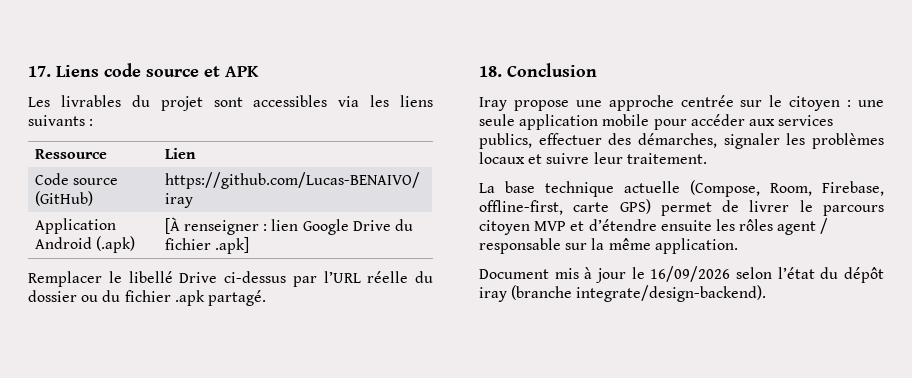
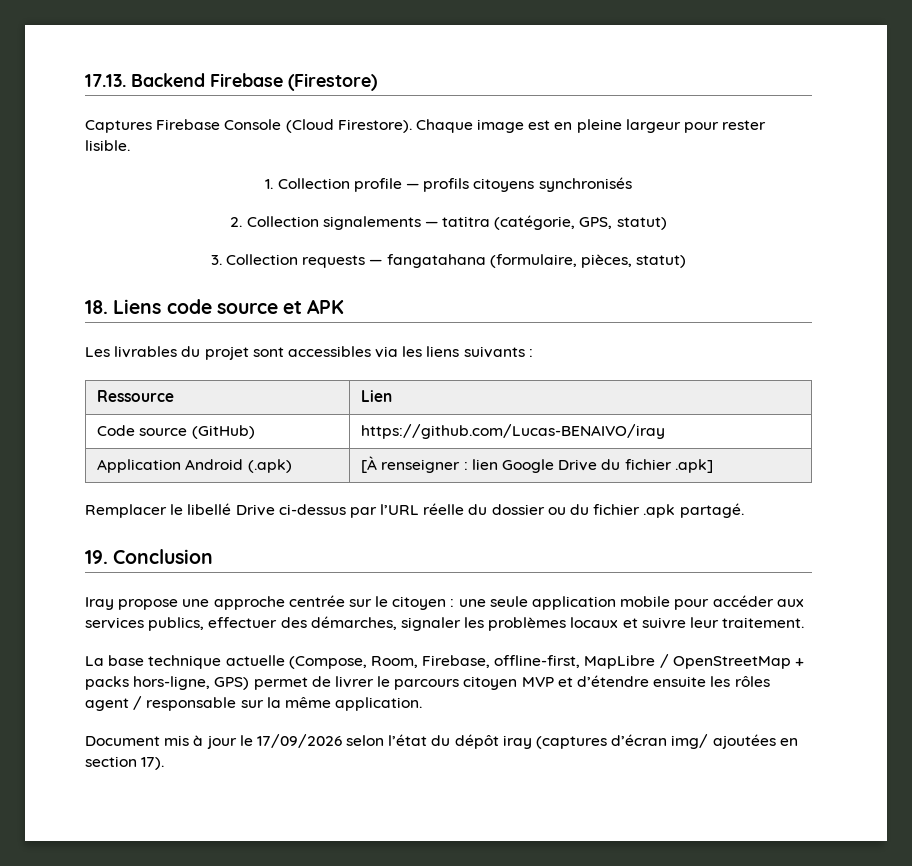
- 17. Liens code source et APK
+ 17.13. Backend Firebase (Firestore)
+ Captures Firebase Console (Cloud Firestore). Chaque image est en pleine largeur pour rester lisible.
+ 1. Collection profile — profils citoyens synchronisés
+ 2. Collection signalements — tatitra (catégorie, GPS, statut)
+ 3. Collection requests — fangatahana (formulaire, pièces, statut)
+ 18. Liens code source et APK
- 18. Conclusion
+ 19. Conclusion
- La base technique actuelle (Compose, Room, Firebase, offline-first, carte GPS) permet de livrer le parcours citoyen MVP et d’étendre ensuite les rôles agent / responsable sur la même application.
+ La base technique actuelle (Compose, Room, Firebase, offline-first, MapLibre / OpenStreetMap + packs hors-ligne, GPS) permet de livrer le parcours citoyen MVP et d’étendre ensuite les rôles agent / responsable sur la même application.
- Document mis à jour le 16/09/2026 selon l’état du dépôt iray (branche integrate/design-backend).
+ Document mis à jour le 17/09/2026 selon l’état du dépôt iray (captures d’écran img/ ajoutées en section 17).

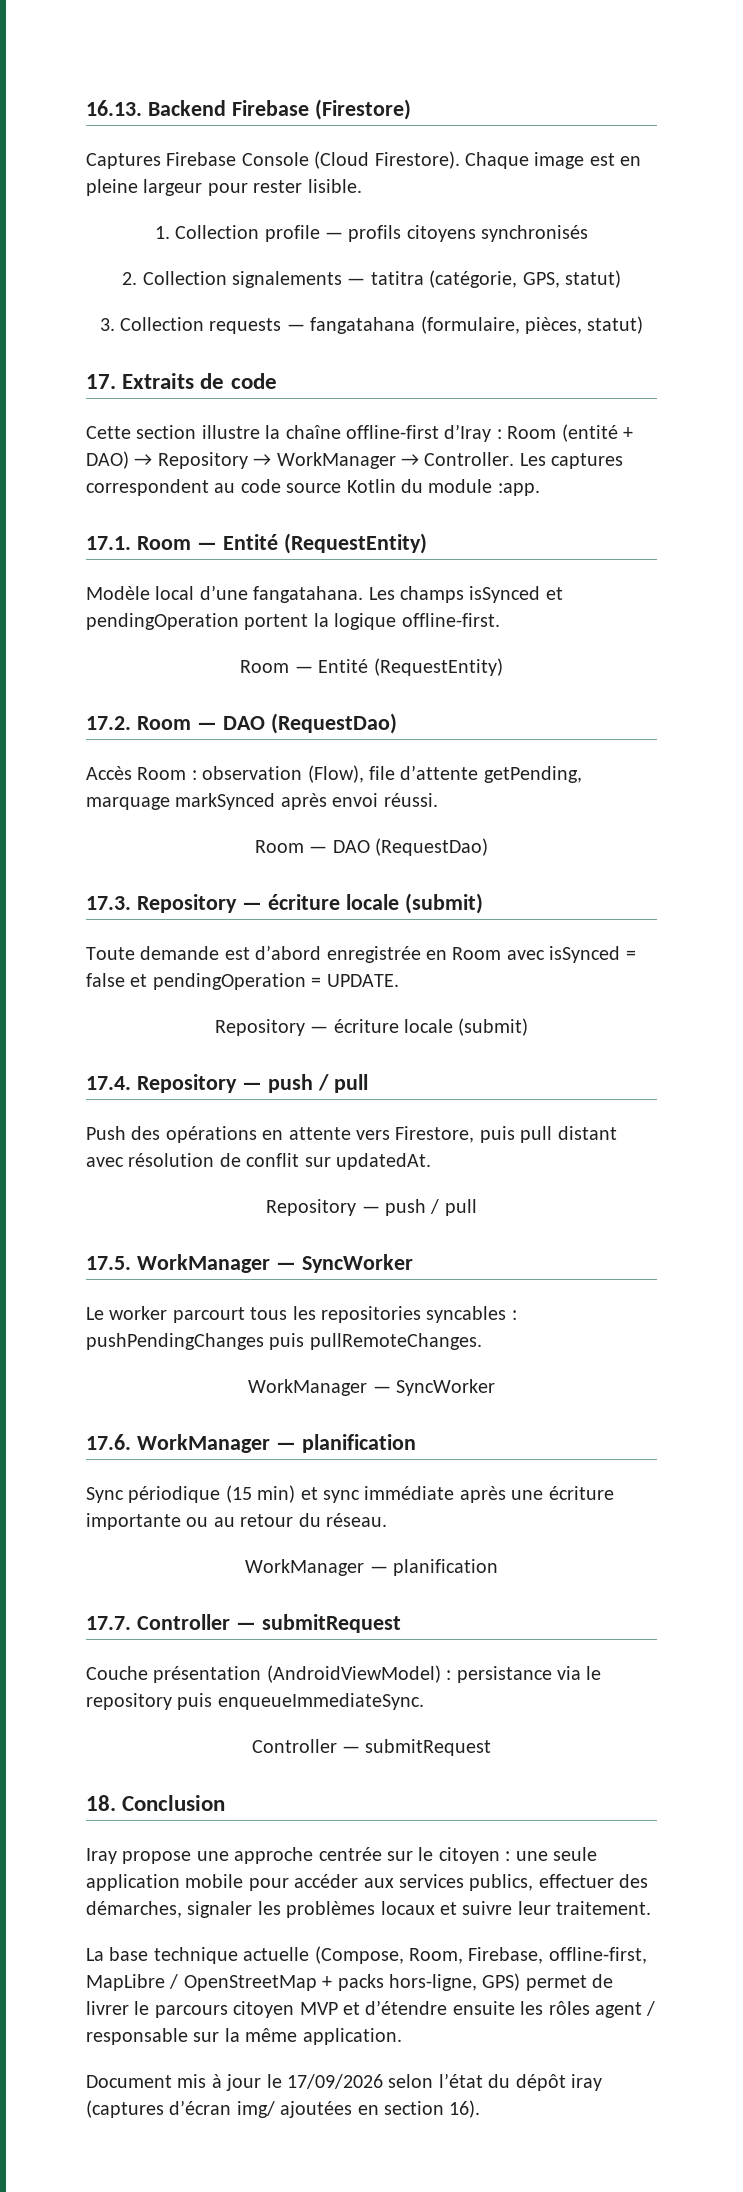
- 17.13. Backend Firebase (Firestore)
+ 16.13. Backend Firebase (Firestore)
- 18. Liens code source et APK
- Les livrables du projet sont accessibles via les liens suivants :
- Ressource | Lien
- Code source (GitHub) | https://github.com/Lucas-BENAIVO/iray
- Application Android (.apk) | [À renseigner : lien Google Drive du fichier .apk]
- Remplacer le libellé Drive ci-dessus par l’URL réelle du dossier ou du fichier .apk partagé.
- 19. Conclusion
+ 17. Extraits de code
+ Cette section illustre la chaîne offline-first d’Iray : Room (entité + DAO) → Repository → WorkManager → Controller. Les captures correspondent au code source Kotlin du module :app.
+ 17.1. Room — Entité (RequestEntity)
+ Modèle local d’une fangatahana. Les champs isSynced et pendingOperation portent la logique offline-first.
+ Room — Entité (RequestEntity)
+ 17.2. Room — DAO (RequestDao)
+ Accès Room : observation (Flow), file d’attente getPending, marquage markSynced après envoi réussi.
+ Room — DAO (RequestDao)
+ 17.3. Repository — écriture locale (submit)
+ Toute demande est d’abord enregistrée en Room avec isSynced = false et pendingOperation = UPDATE.
+ Repository — écriture locale (submit)
+ 17.4. Repository — push / pull
+ Push des opérations en attente vers Firestore, puis pull distant avec résolution de conflit sur updatedAt.
+ Repository — push / pull
+ 17.5. WorkManager — SyncWorker
+ Le worker parcourt tous les repositories syncables : pushPendingChanges puis pullRemoteChanges.
+ WorkManager — SyncWorker
+ 17.6. WorkManager — planification
+ Sync périodique (15 min) et sync immédiate après une écriture importante ou au retour du réseau.
+ WorkManager — planification
+ 17.7. Controller — submitRequest
+ Couche présentation (AndroidViewModel) : persistance via le repository puis enqueueImmediateSync.
+ Controller — submitRequest
+ 18. Conclusion
- Document mis à jour le 17/09/2026 selon l’état du dépôt iray (captures d’écran img/ ajoutées en section 17).
+ Document mis à jour le 17/09/2026 selon l’état du dépôt iray (captures d’écran img/ ajoutées en section 16).

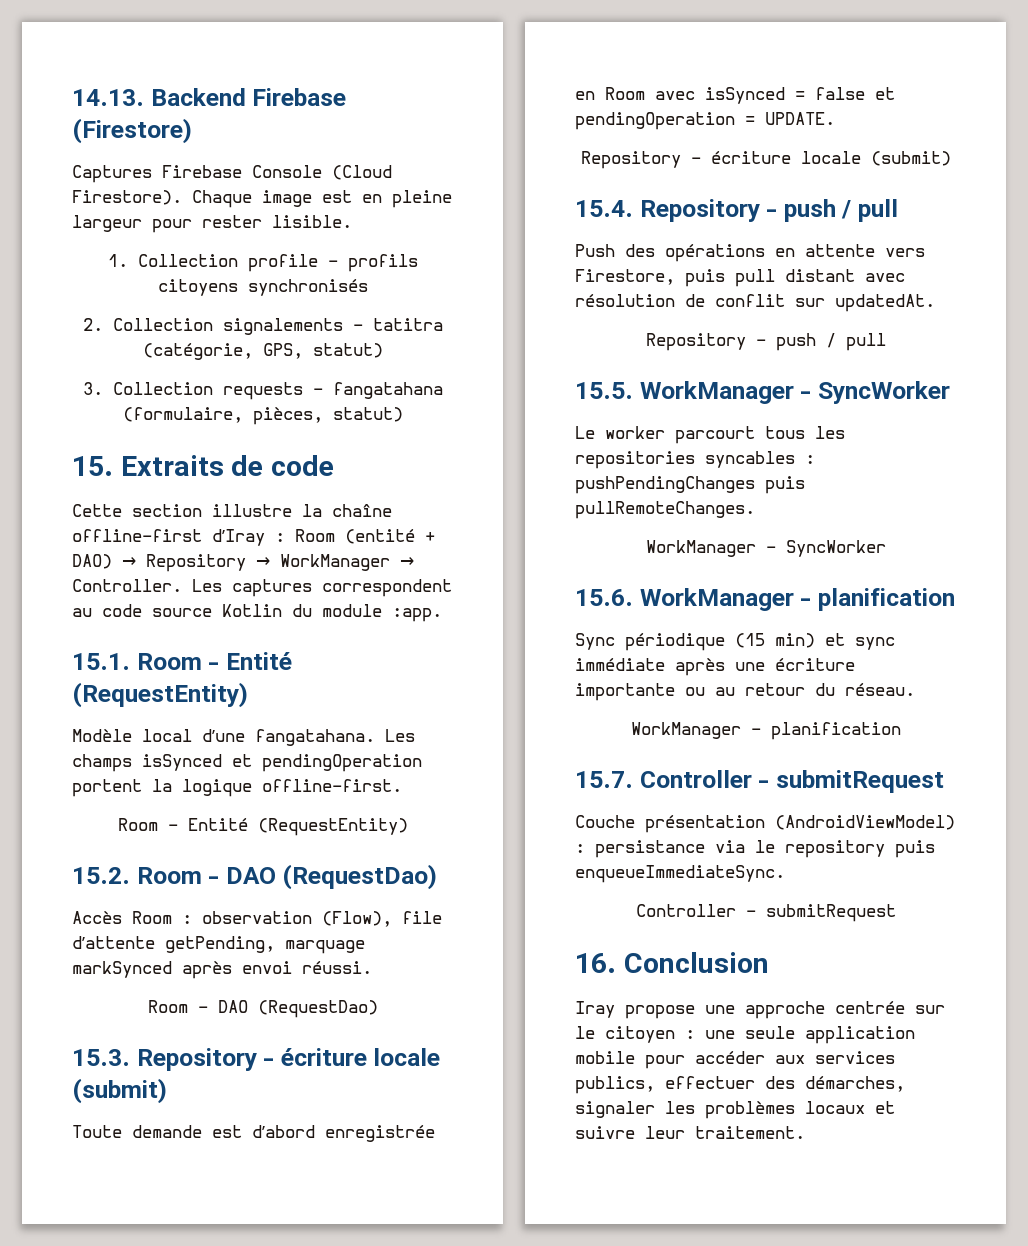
- 16.13. Backend Firebase (Firestore)
+ 14.13. Backend Firebase (Firestore)
- 1. Collection profile — profils citoyens synchronisés
+ 1. Collection profile - profils citoyens synchronisés
- 2. Collection signalements — tatitra (catégorie, GPS, statut)
+ 2. Collection signalements - tatitra (catégorie, GPS, statut)
- 3. Collection requests — fangatahana (formulaire, pièces, statut)
+ 3. Collection requests - fangatahana (formulaire, pièces, statut)
- 17. Extraits de code
+ 15. Extraits de code
- 17.1. Room — Entité (RequestEntity)
+ 15.1. Room - Entité (RequestEntity)
  Les champs isSynced et pendingOperation portent la logique offline-first.
- Room — Entité (RequestEntity)
- 17.2. Room — DAO (RequestDao)
+ Room - Entité (RequestEntity)
+ 15.2. Room - DAO (RequestDao)
  Accès Room : observation (Flow), file d’attente getPending, marquage markSynced après envoi réussi.
- Room — DAO (RequestDao)
- 17.3. Repository — écriture locale (submit)
+ Room - DAO (RequestDao)
+ 15.3. Repository - écriture locale (submit)
  Toute demande est d’abord enregistrée en Room avec isSynced = false et pendingOperation = UPDATE.
- Repository — écriture locale (submit)
- 17.4. Repository — push / pull
+ Repository - écriture locale (submit)
+ 15.4. Repository - push / pull
  Push des opérations en attente vers Firestore, puis pull distant avec résolution de conflit sur updatedAt.
- Repository — push / pull
- 17.5. WorkManager — SyncWorker
+ Repository - push / pull
+ 15.5. WorkManager - SyncWorker
  Le worker parcourt tous les repositories syncables : pushPendingChanges puis pullRemoteChanges.
- WorkManager — SyncWorker
- 17.6. WorkManager — planification
+ WorkManager - SyncWorker
+ 15.6. WorkManager - planification
  Sync périodique (15 min) et sync immédiate après une écriture importante ou au retour du réseau.
- WorkManager — planification
- 17.7. Controller — submitRequest
+ WorkManager - planification
+ 15.7. Controller - submitRequest
  Couche présentation (AndroidViewModel) : persistance via le repository puis enqueueImmediateSync.
- Controller — submitRequest
- 18. Conclusion
+ Controller - submitRequest
+ 16. Conclusion
- La base technique actuelle (Compose, Room, Firebase, offline-first, MapLibre / OpenStreetMap + packs hors-ligne, GPS) permet de livrer le parcours citoyen MVP et d’étendre ensuite les rôles agent / responsable sur la même application.
- Document mis à jour le 17/09/2026 selon l’état du dépôt iray (captures d’écran img/ ajoutées en section 16).

